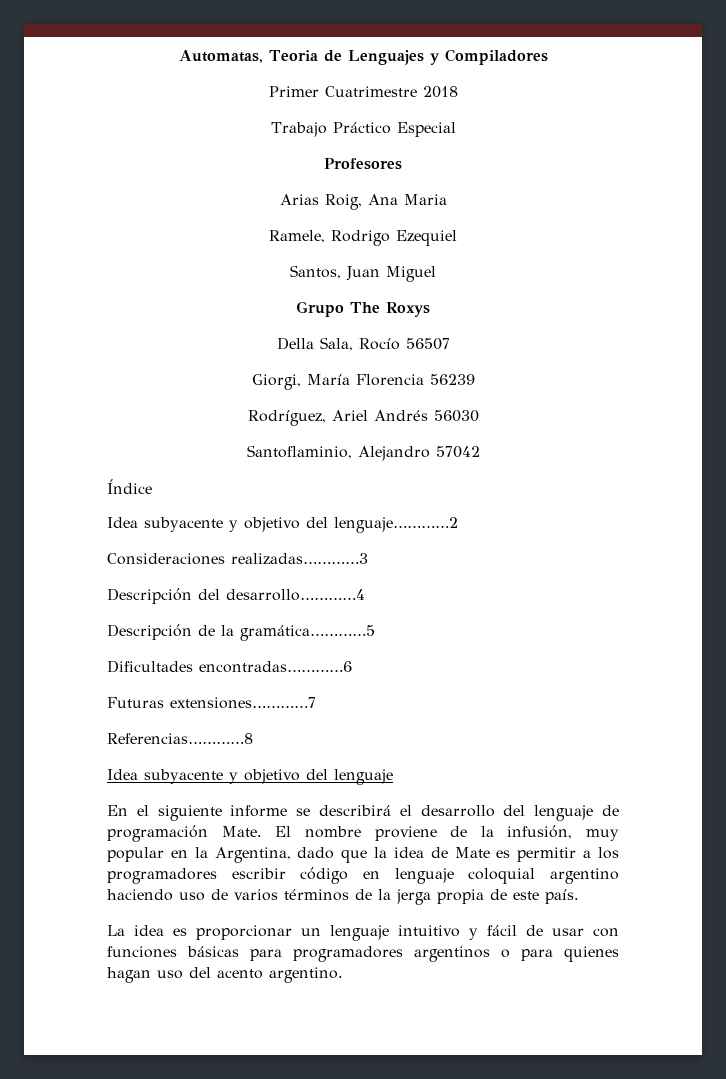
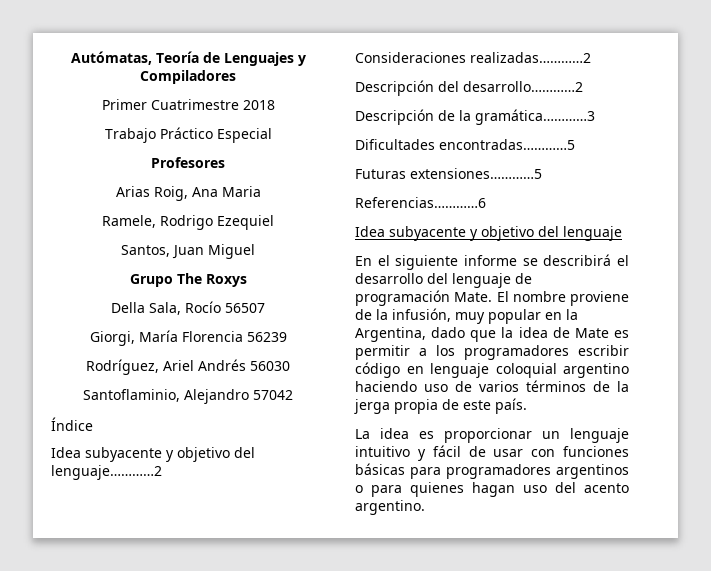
- Automatas, Teoria de Lenguajes y Compiladores
+ Autómatas, Teoría de Lenguajes y Compiladores
- Consideraciones realizadas…………3
+ Consideraciones realizadas…………2
- Descripción del desarrollo…………4
+ Descripción del desarrollo…………2
- Descripción de la gramática…………5
+ Descripción de la gramática…………3
- Dificultades encontradas…………6
+ Dificultades encontradas…………5
- Futuras extensiones…………7
- Referencias…………8
+ Futuras extensiones…………5
+ Referencias…………6

